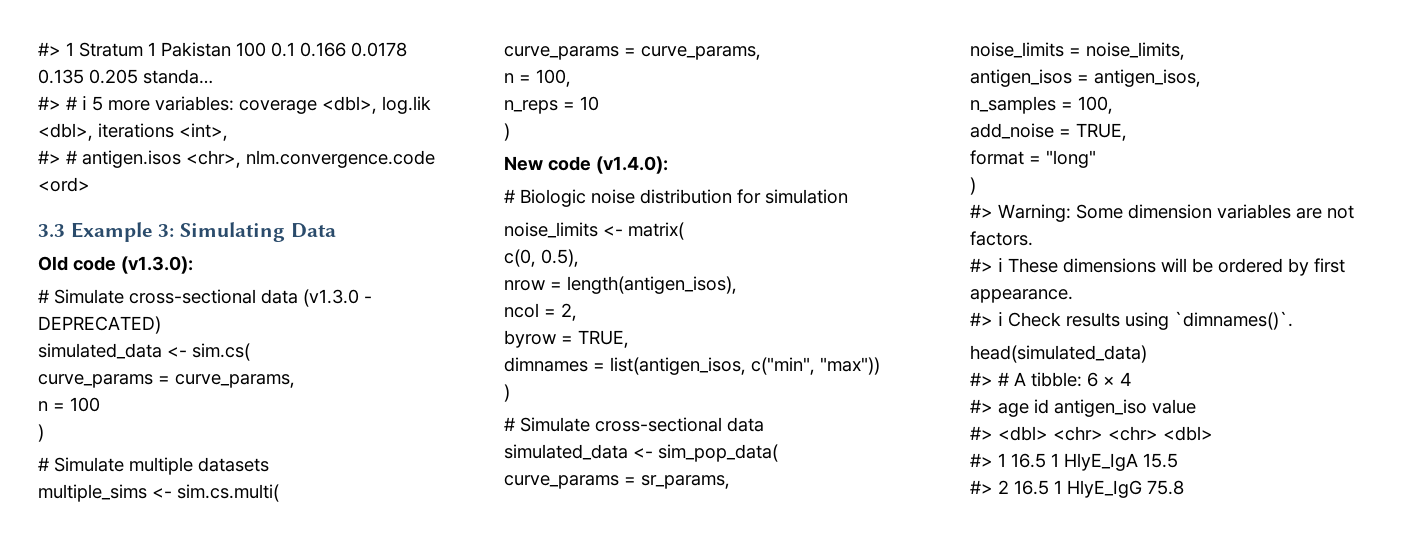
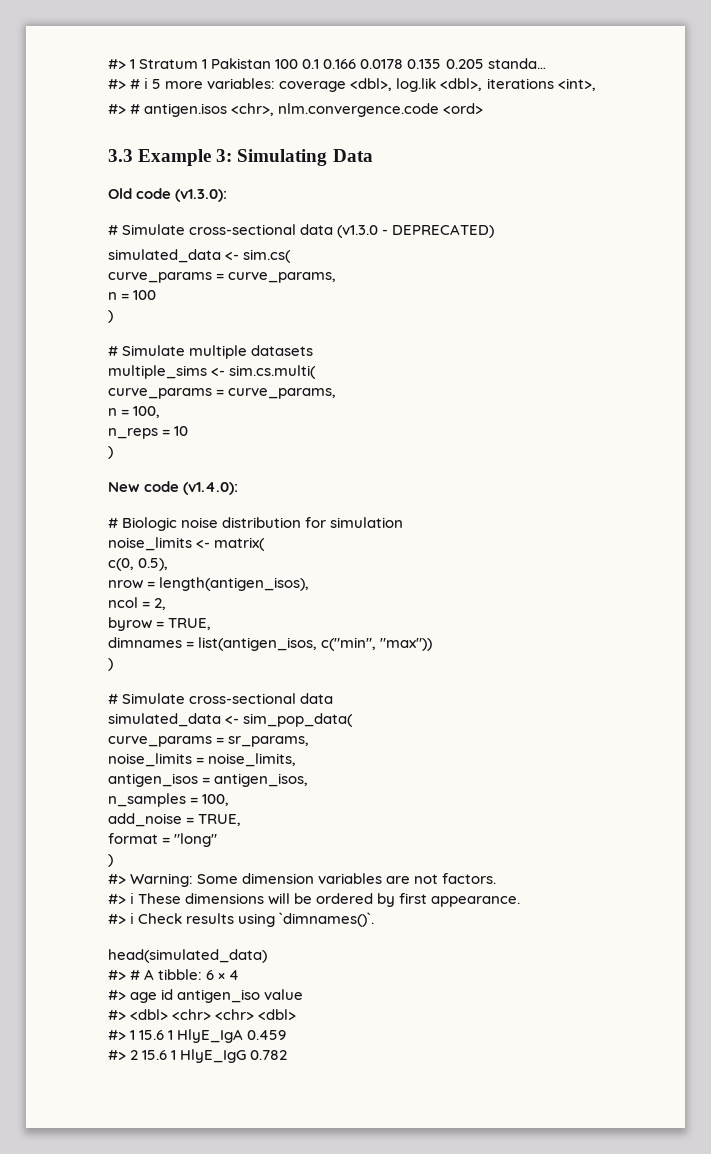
- #> 1 16.5 1 HlyE_IgA 15.5
+ #> 1 15.6 1 HlyE_IgA 0.459
- #> 2 16.5 1 HlyE_IgG 75.8
+ #> 2 15.6 1 HlyE_IgG 0.782

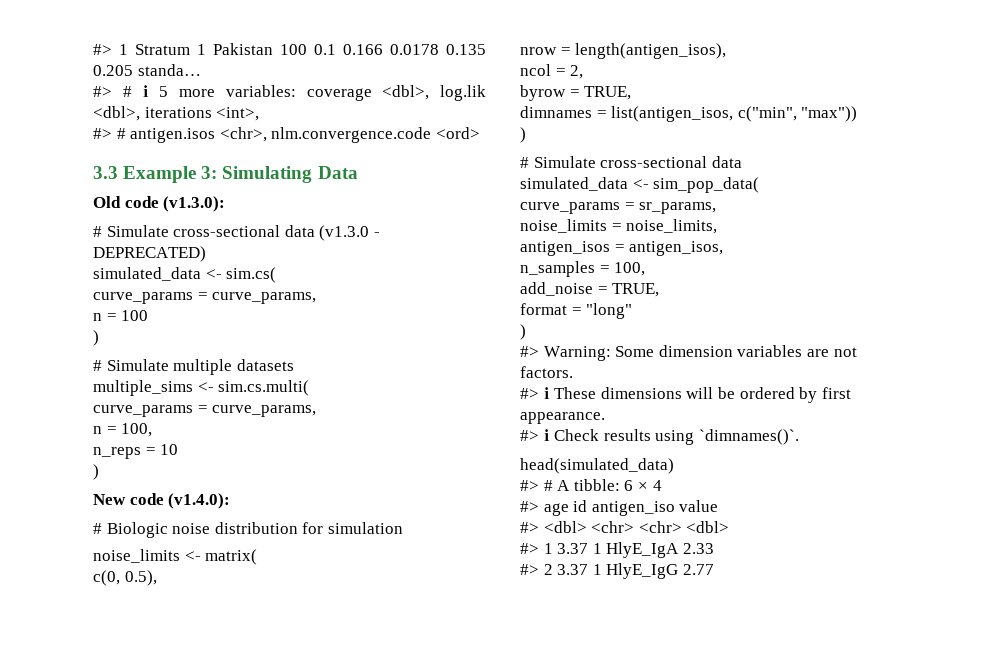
- #> 1 15.6 1 HlyE_IgA 0.459
+ #> 1 3.37 1 HlyE_IgA 2.33
- #> 2 15.6 1 HlyE_IgG 0.782
+ #> 2 3.37 1 HlyE_IgG 2.77

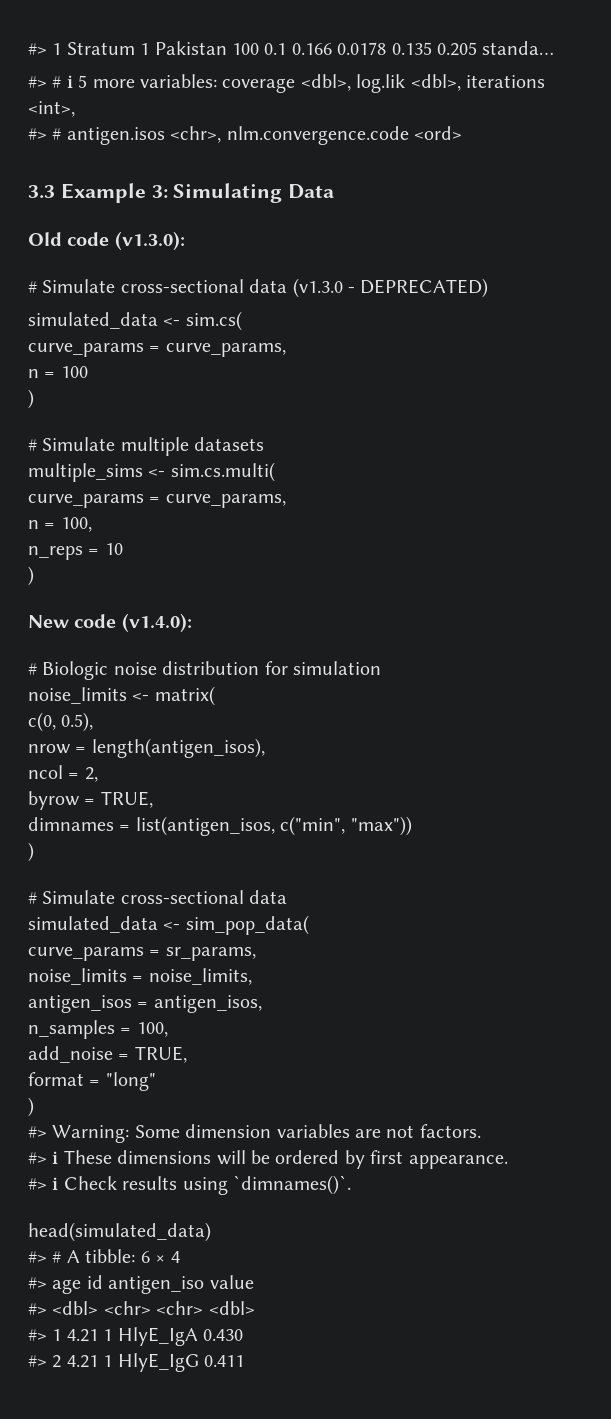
- #> 1 3.37 1 HlyE_IgA 2.33
+ #> 1 4.21 1 HlyE_IgA 0.430
- #> 2 3.37 1 HlyE_IgG 2.77
+ #> 2 4.21 1 HlyE_IgG 0.411

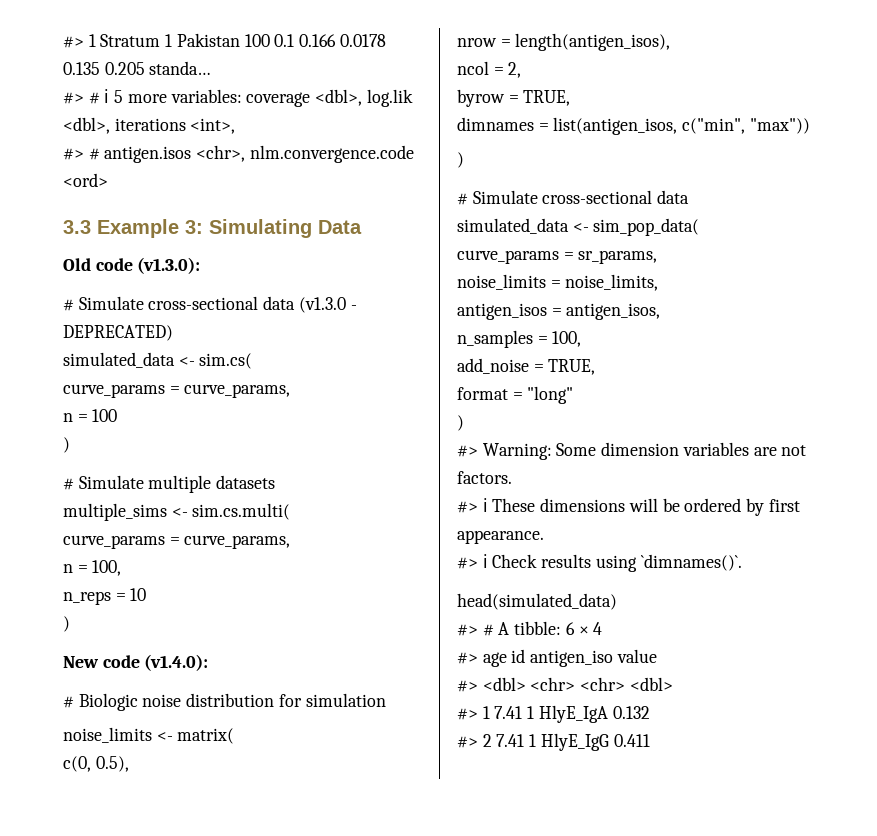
- #> 1 4.21 1 HlyE_IgA 0.430
+ #> 1 7.41 1 HlyE_IgA 0.132
- #> 2 4.21 1 HlyE_IgG 0.411
+ #> 2 7.41 1 HlyE_IgG 0.411

